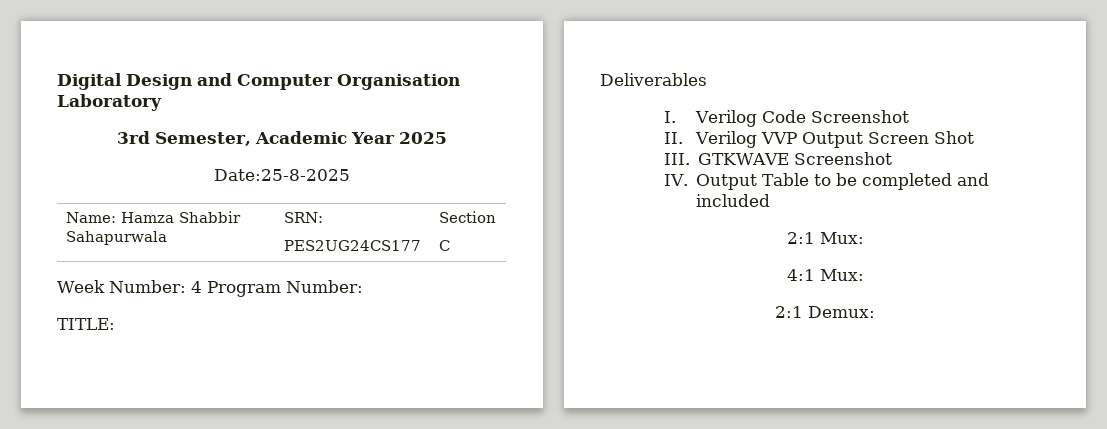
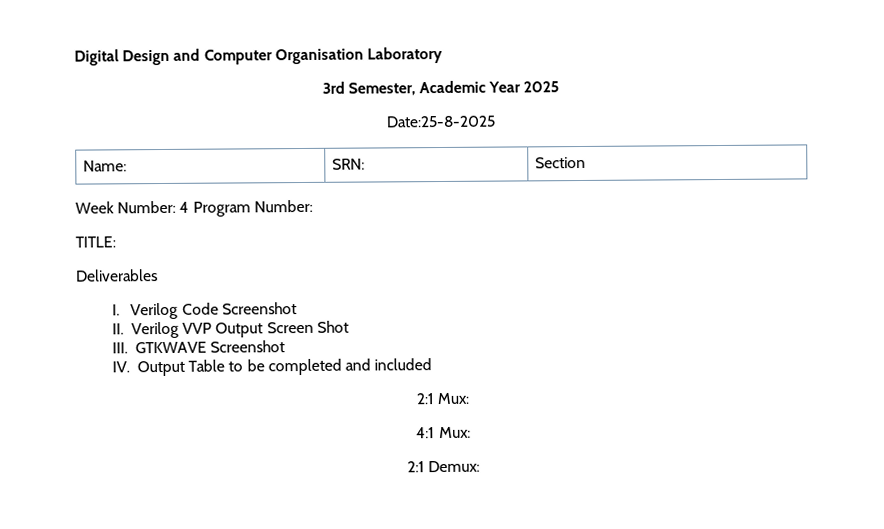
- Name: Hamza Shabbir Sahapurwala | SRN:
- PES2UG24CS177 | Section
- C
+ Name: | SRN: | Section

